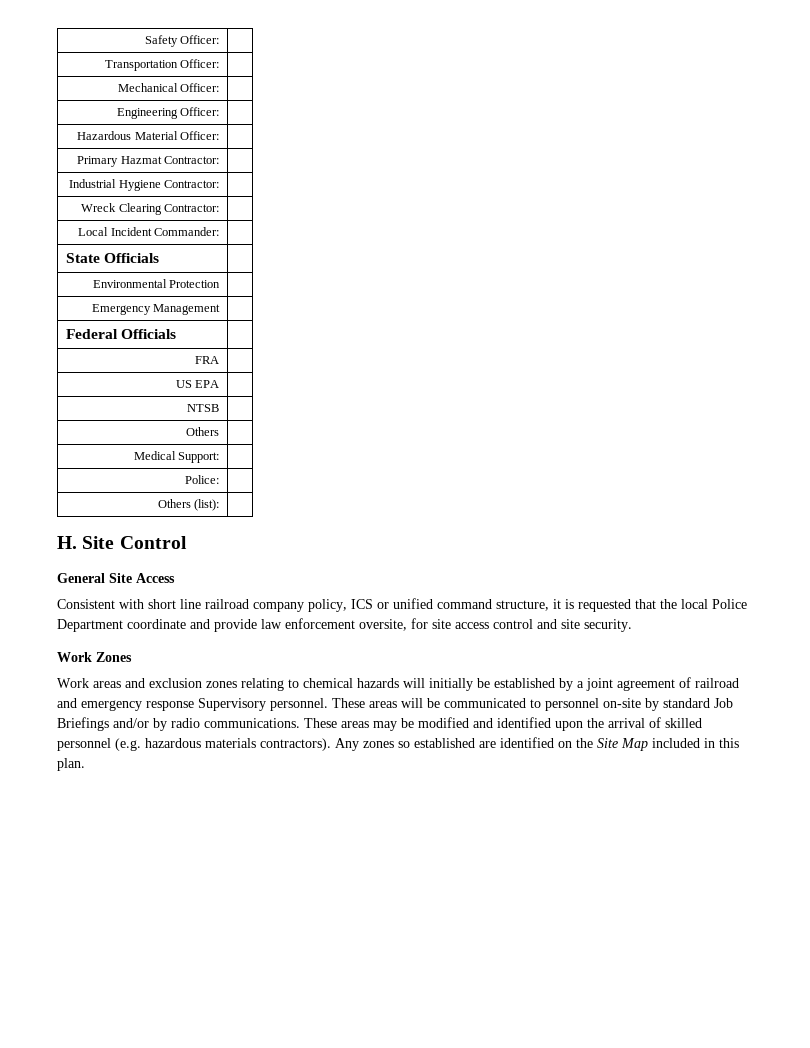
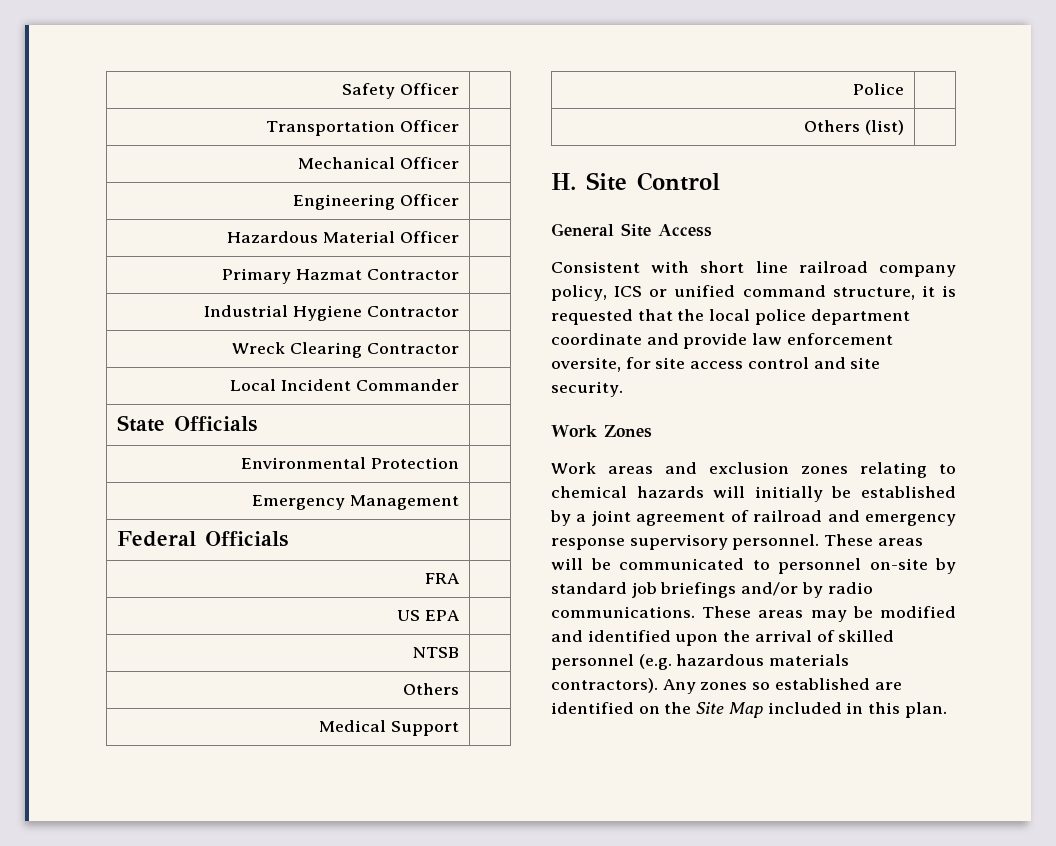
- Safety Officer: |
+ Safety Officer |
- Transportation Officer: |
+ Transportation Officer |
- Mechanical Officer: |
+ Mechanical Officer |
- Engineering Officer: |
+ Engineering Officer |
- Hazardous Material Officer: |
+ Hazardous Material Officer |
- Primary Hazmat Contractor: |
+ Primary Hazmat Contractor |
- Industrial Hygiene Contractor: |
+ Industrial Hygiene Contractor |
- Wreck Clearing Contractor: |
+ Wreck Clearing Contractor |
- Local Incident Commander: |
+ Local Incident Commander |
- Medical Support: |
- Police: |
- Others (list): |
+ Medical Support |
+ Police |
+ Others (list) |
- Consistent with short line railroad company policy, ICS or unified command structure, it is requested that the local Police Department coordinate and provide law enforcement oversite, for site access control and site security.
+ Consistent with short line railroad company policy, ICS or unified command structure, it is requested that the local police department coordinate and provide law enforcement oversite, for site access control and site security.
- Work areas and exclusion zones relating to chemical hazards will initially be established by a joint agreement of railroad and emergency response Supervisory personnel.
+ Work areas and exclusion zones relating to chemical hazards will initially be established by a joint agreement of railroad and emergency response supervisory personnel.
- These areas will be communicated to personnel on-site by standard Job Briefings and/or by radio communications.
+ These areas will be communicated to personnel on-site by standard job briefings and/or by radio communications.

